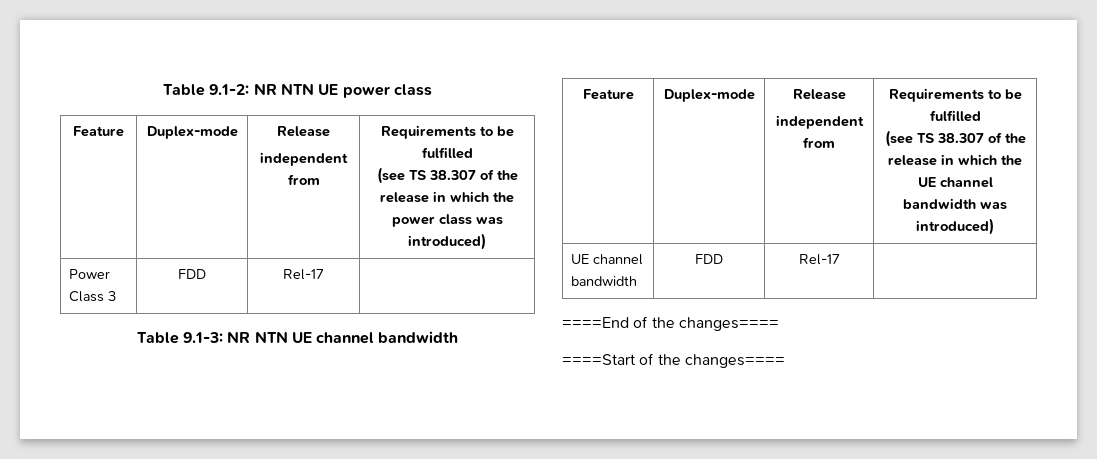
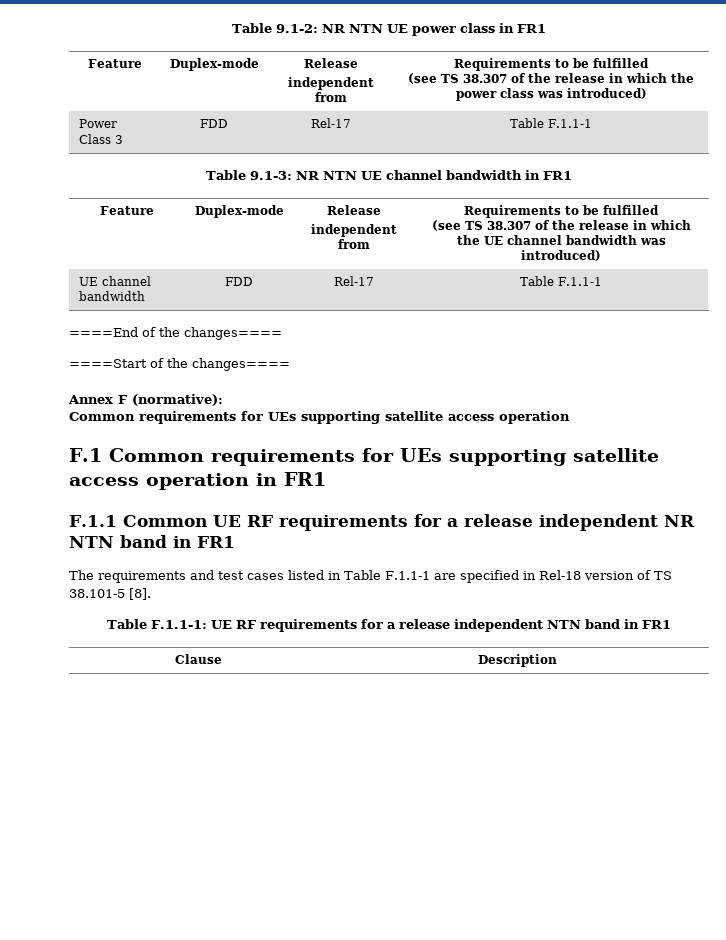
- Table 9.1-2: NR NTN UE power class
+ Table 9.1-2: NR NTN UE power class in FR1
- Power Class 3 | FDD | Rel-17 |
+ Power Class 3 | FDD | Rel-17 | Table F.1.1-1
- Table 9.1-3: NR NTN UE channel bandwidth
+ Table 9.1-3: NR NTN UE channel bandwidth in FR1
- UE channel bandwidth | FDD | Rel-17 |
+ UE channel bandwidth | FDD | Rel-17 | Table F.1.1-1
+ Annex F (normative):
+ Common requirements for UEs supporting satellite access operation
+ F.1 Common requirements for UEs supporting satellite access operation in FR1
+ F.1.1 Common UE RF requirements for a release independent NR NTN band in FR1
+ The requirements and test cases listed in Table F.1.1-1 are specified in Rel-18 version of TS 38.101-5 [8].
+ Table F.1.1-1: UE RF requirements for a release independent NTN band in FR1
+ Clause | Description

